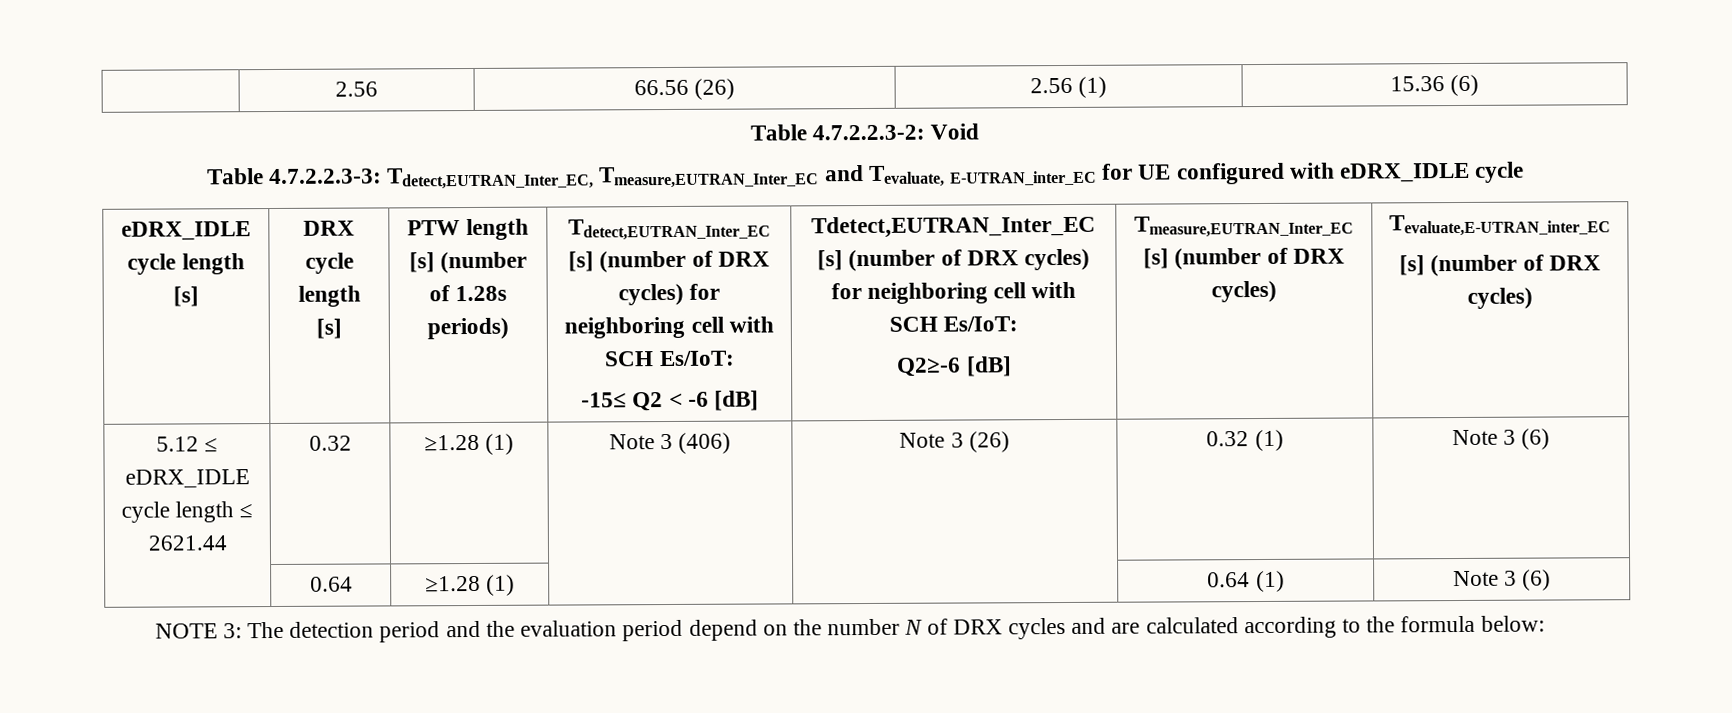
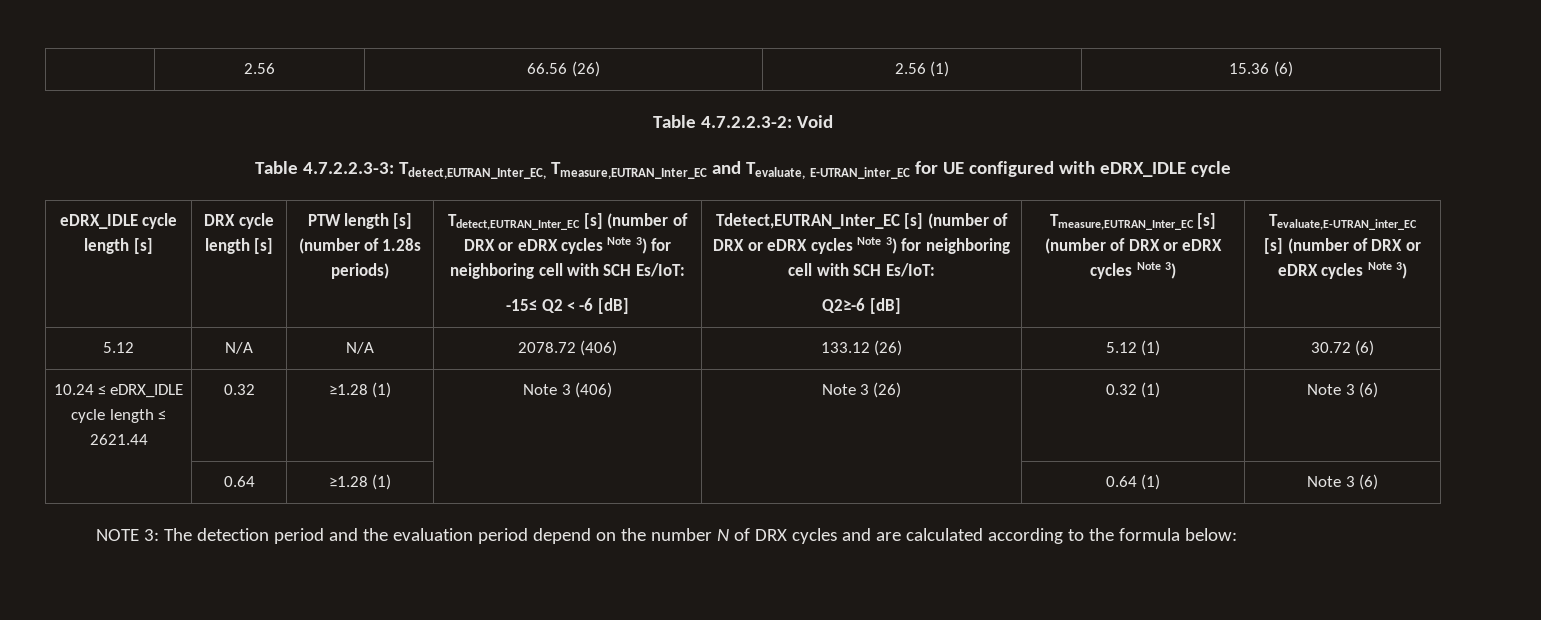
- PTW length [s] (number of 1.28s periods) | Tdetect,EUTRAN_Inter_EC [s] (number of DRX cycles) for neighboring cell with SCH Es/IoT:
+ PTW length [s] (number of 1.28s periods) | Tdetect,EUTRAN_Inter_EC [s] (number of DRX or eDRX cycles Note 3) for neighboring cell with SCH Es/IoT:
- -15≤ Q2 < -6 [dB] | Tdetect,EUTRAN_Inter_EC [s] (number of DRX cycles) for neighboring cell with SCH Es/IoT:
+ -15≤ Q2 < -6 [dB] | Tdetect,EUTRAN_Inter_EC [s] (number of DRX or eDRX cycles Note 3) for neighboring cell with SCH Es/IoT:
- Tmeasure,EUTRAN_Inter_EC [s] (number of DRX cycles)
+ Tmeasure,EUTRAN_Inter_EC [s] (number of DRX or eDRX cycles Note 3)
  Tevaluate,E-UTRAN_inter_EC
- [s] (number of DRX cycles)
- 5.12 ≤ eDRX_IDLE cycle length ≤ 2621.44 | 0.32 | ≥1.28 (1) | Note 3 (406) | Note 3 (26) | 0.32 (1) | Note 3 (6)
+ [s] (number of DRX or eDRX cycles Note 3)
+ 5.12 | N/A | N/A | 2078.72 (406) | 133.12 (26) | 5.12 (1) | 30.72 (6)
+ 10.24 ≤ eDRX_IDLE cycle length ≤ 2621.44 | 0.32 | ≥1.28 (1) | Note 3 (406) | Note 3 (26) | 0.32 (1) | Note 3 (6)

